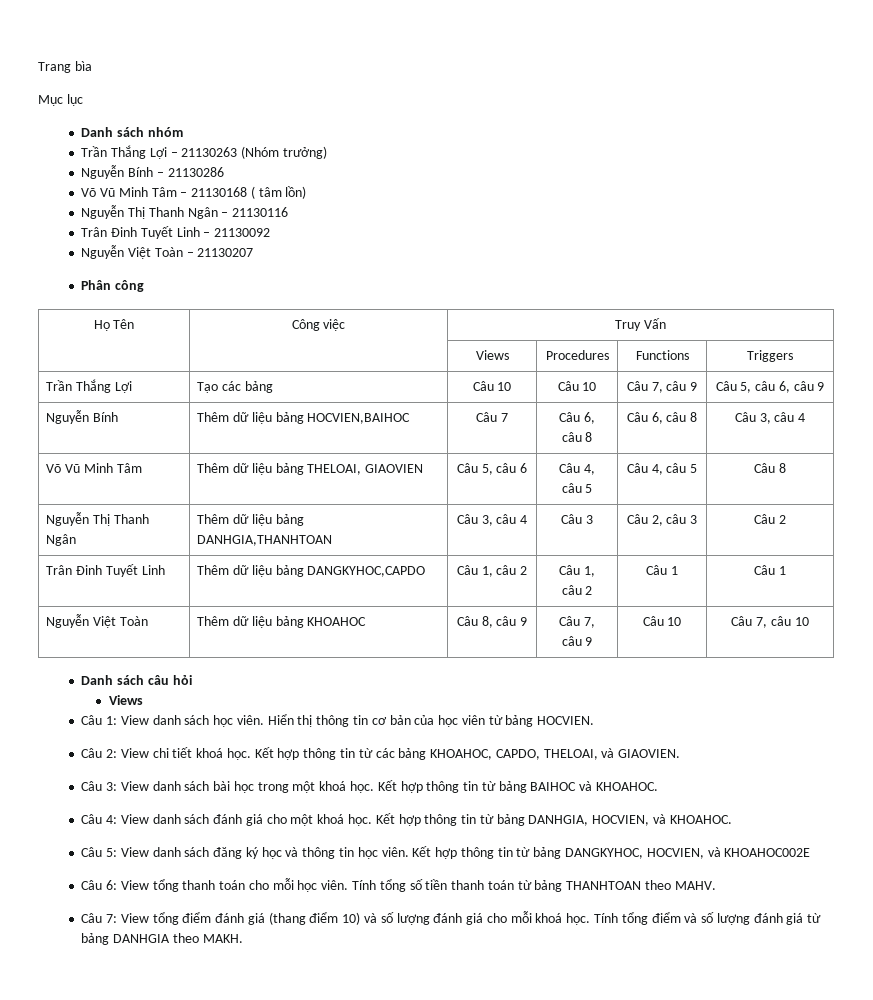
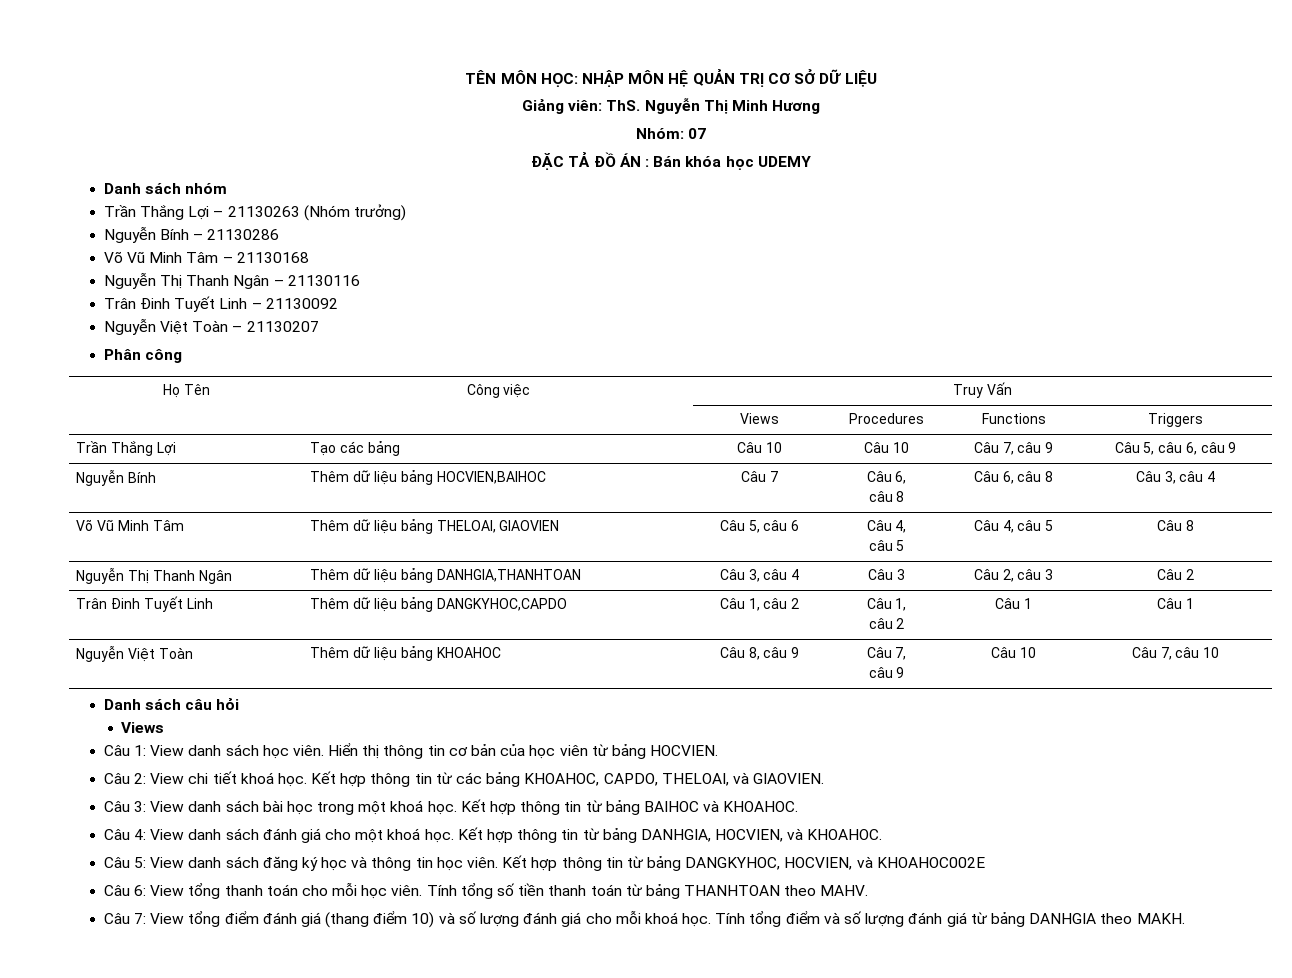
- Trang bìa
- Mục lục
+ TÊN MÔN HỌC: NHẬP MÔN HỆ QUẢN TRỊ CƠ SỞ DỮ LIỆU
+ Giảng viên: ThS. Nguyễn Thị Minh Hương
+ Nhóm: 07
+ ĐẶC TẢ ĐỒ ÁN : Bán khóa học UDEMY
- Võ Vũ Minh Tâm – 21130168 ( tâm lồn)
+ Võ Vũ Minh Tâm – 21130168

